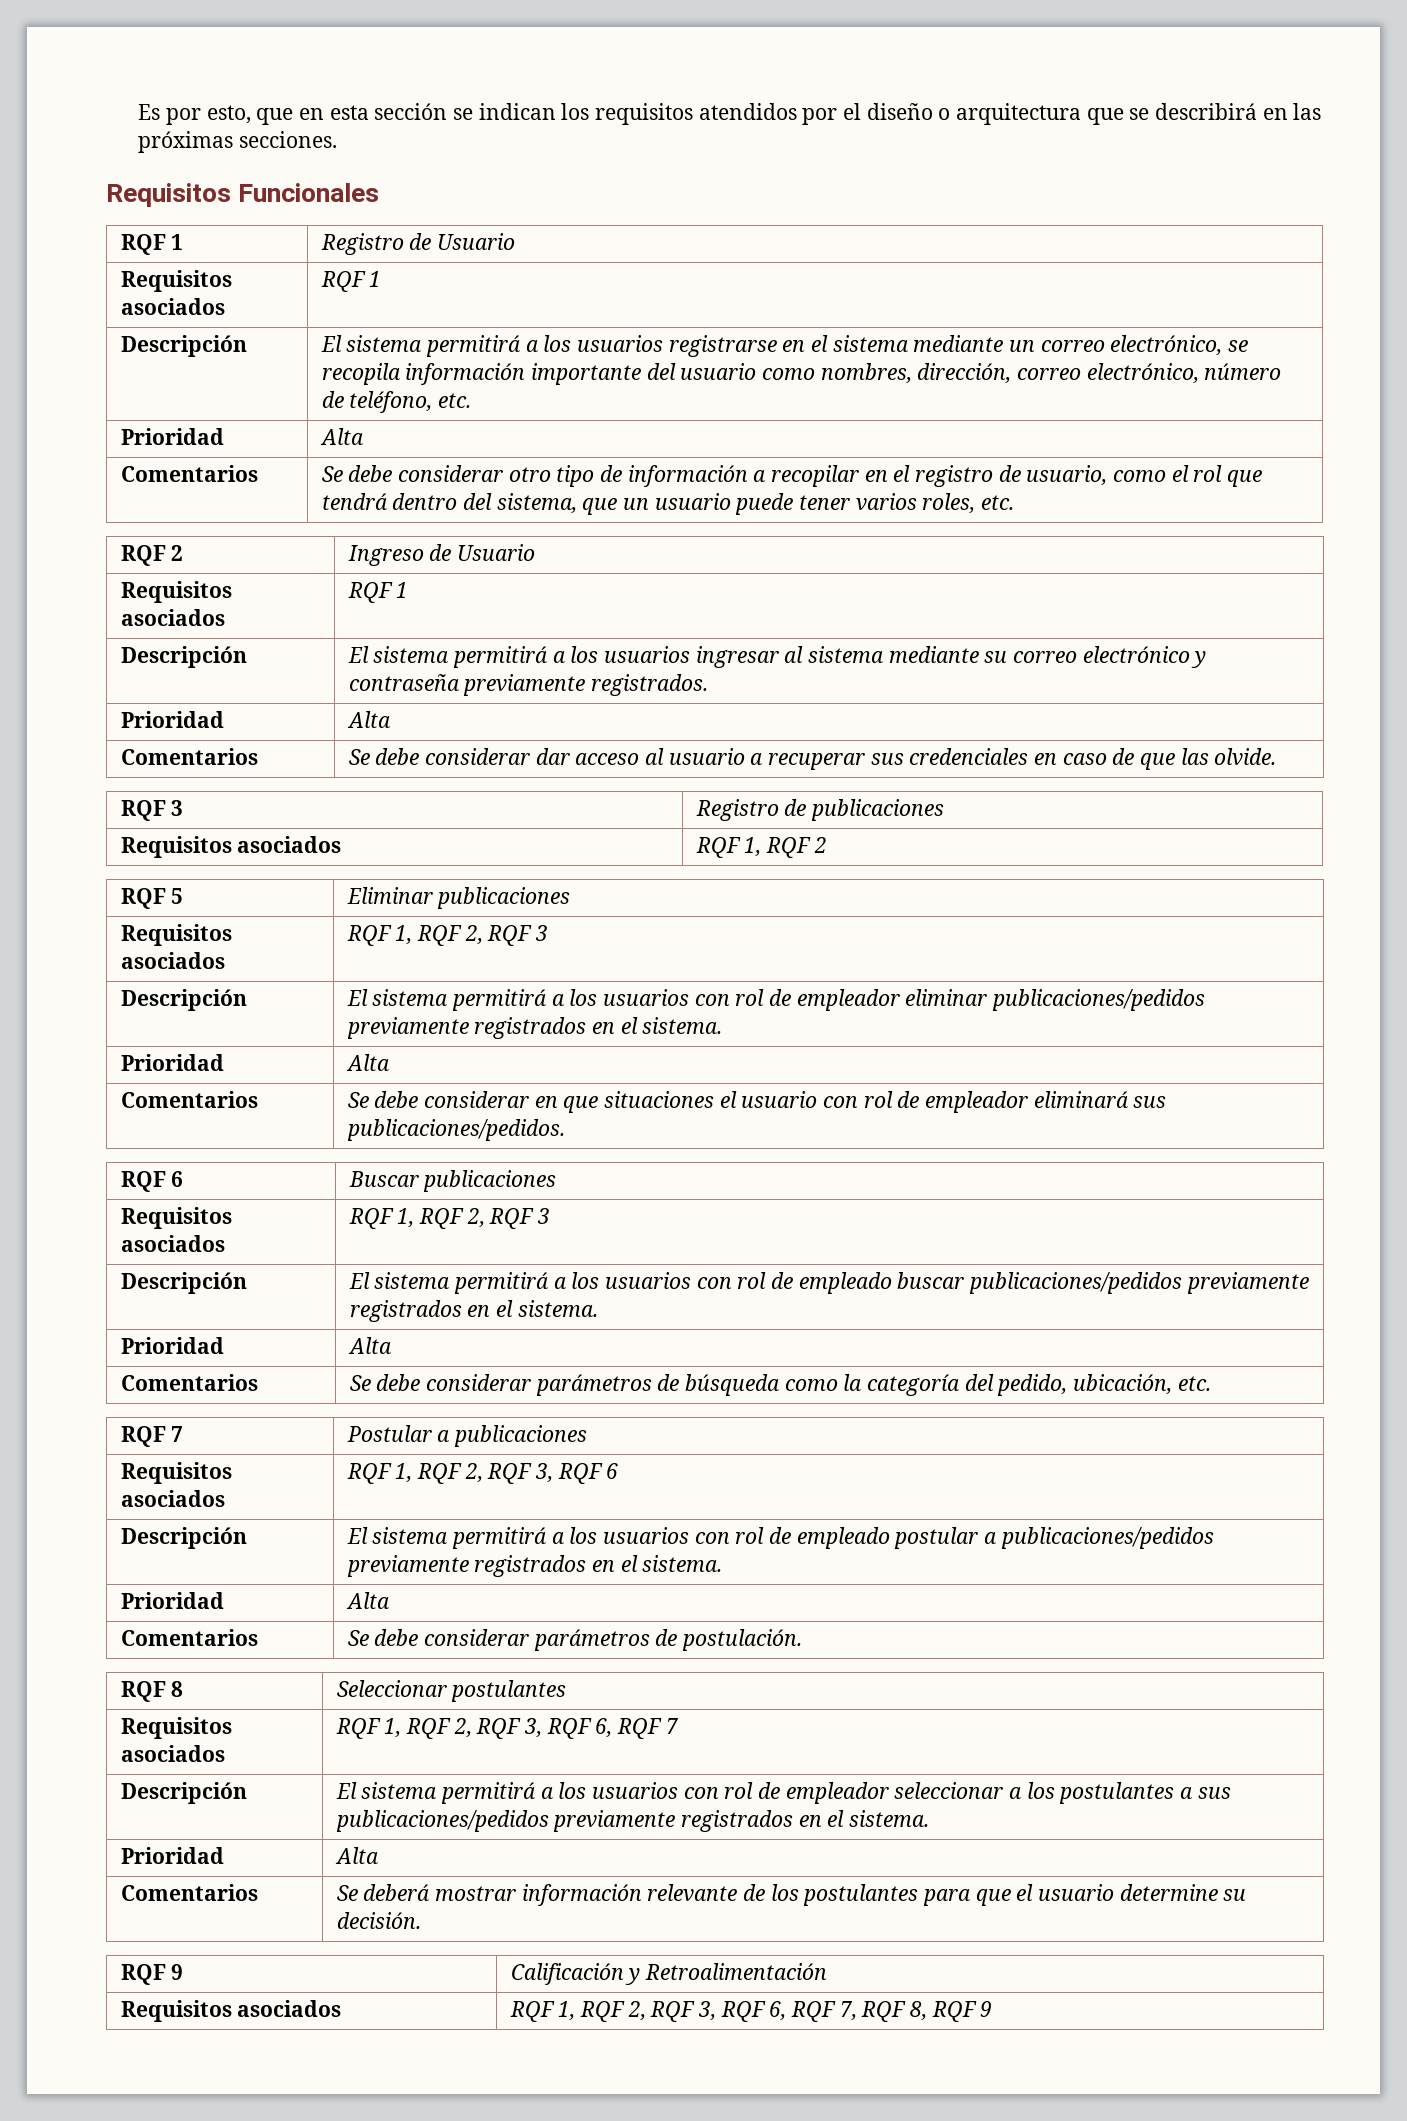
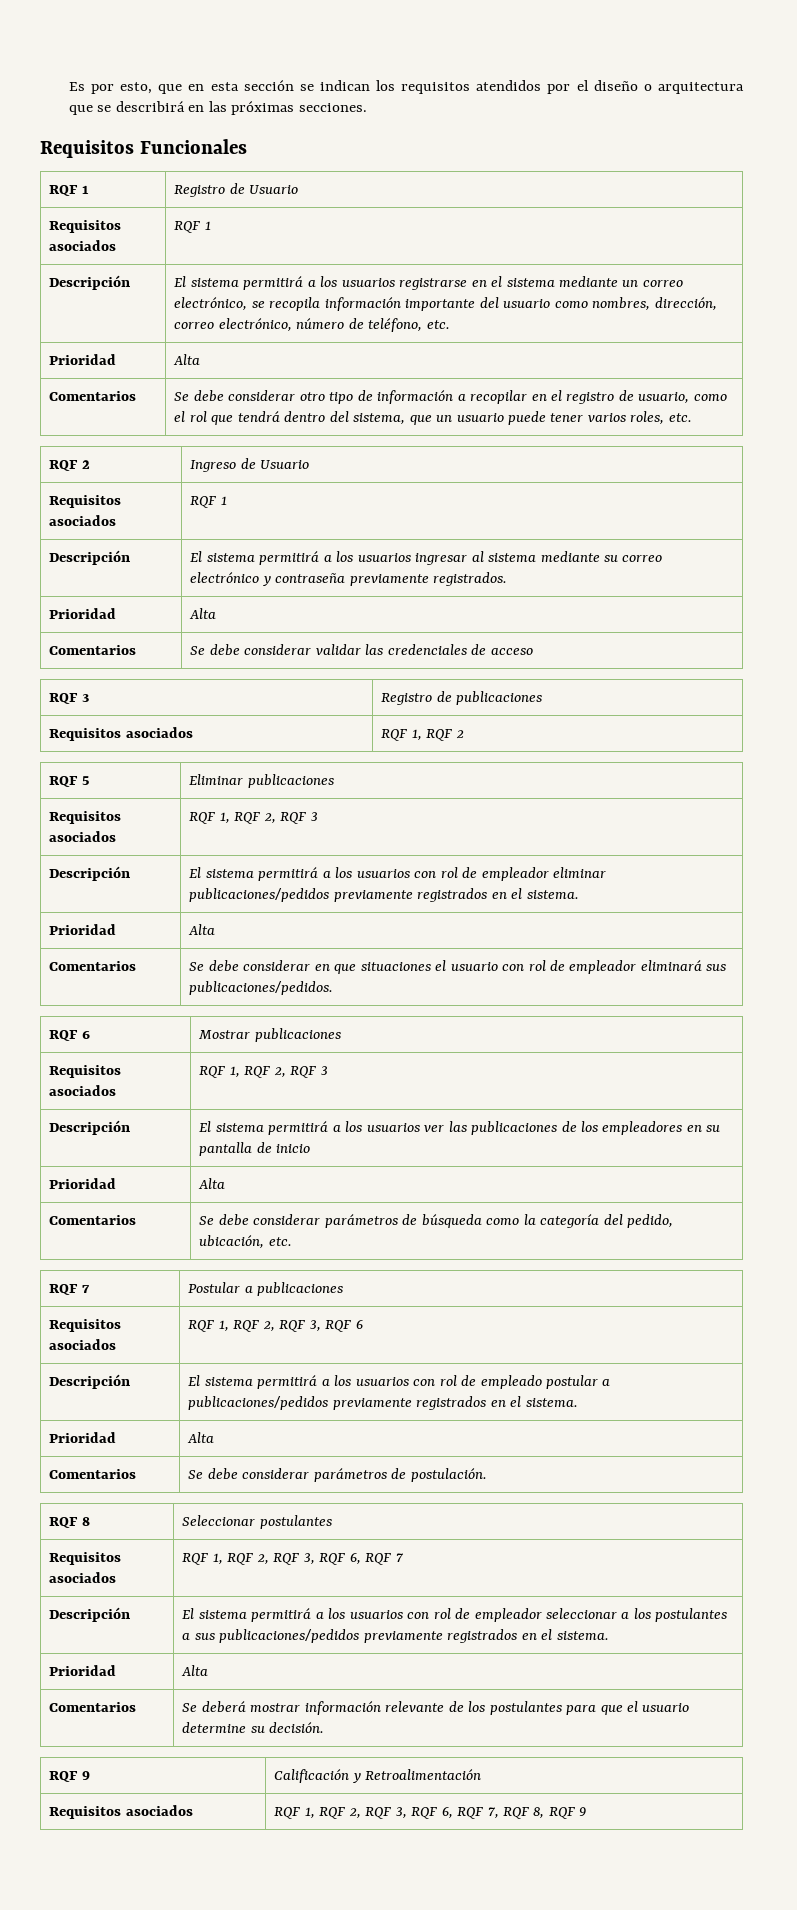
- Comentarios | Se debe considerar dar acceso al usuario a recuperar sus credenciales en caso de que las olvide.
+ Comentarios | Se debe considerar validar las credenciales de acceso
- RQF 6 | Buscar publicaciones
+ RQF 6 | Mostrar publicaciones
- Descripción | El sistema permitirá a los usuarios con rol de empleado buscar publicaciones/pedidos previamente registrados en el sistema.
+ Descripción | El sistema permitirá a los usuarios ver las publicaciones de los empleadores en su pantalla de inicio

